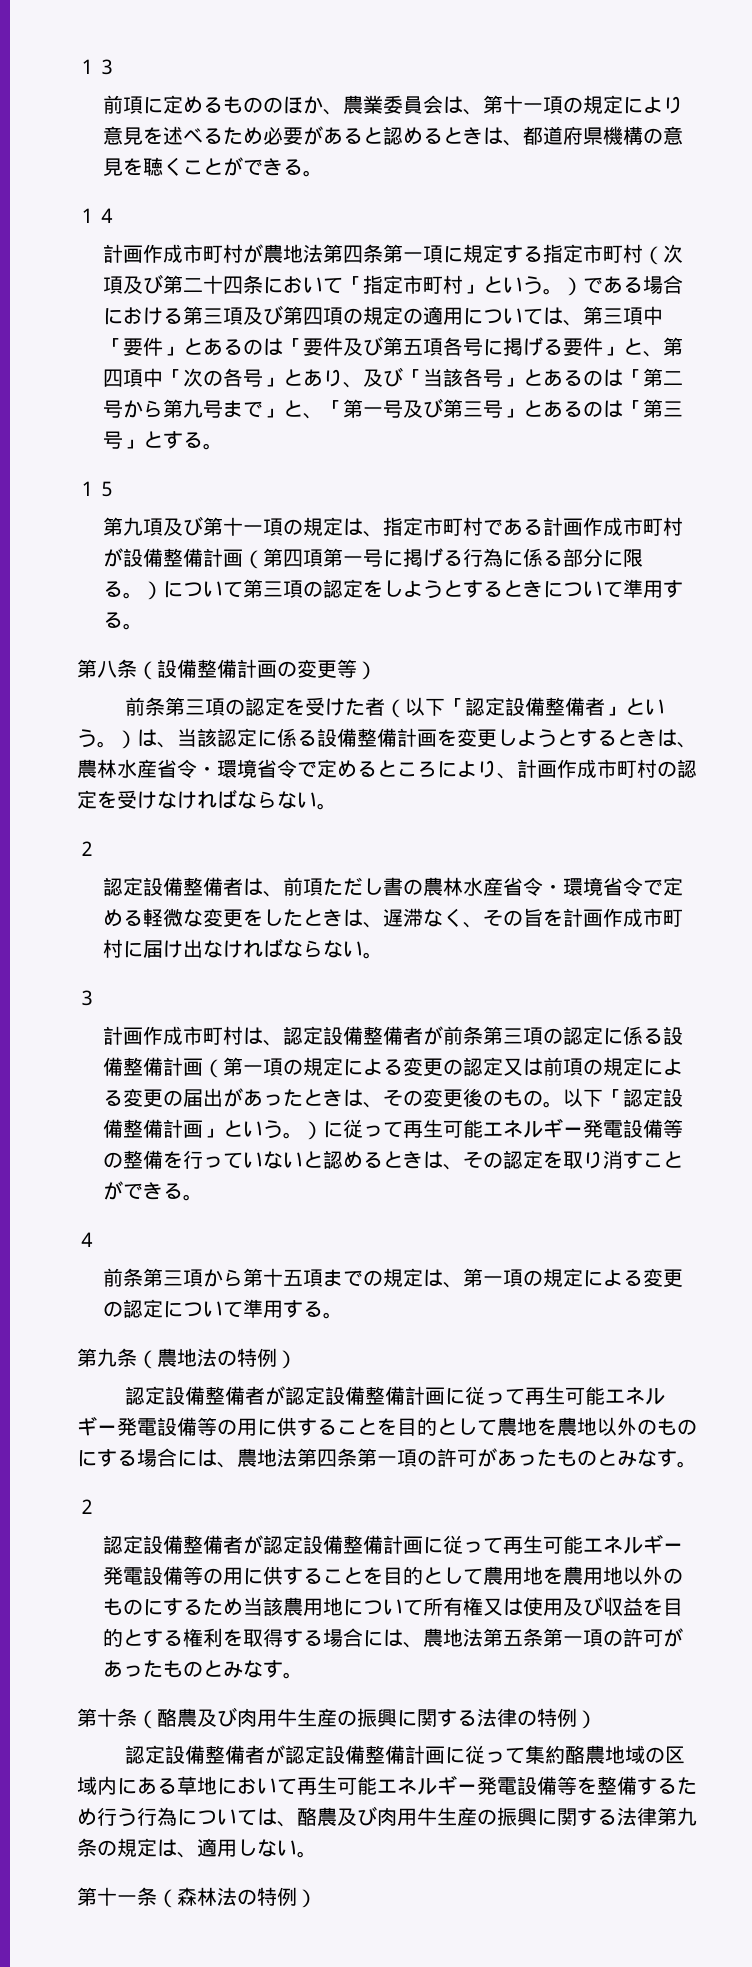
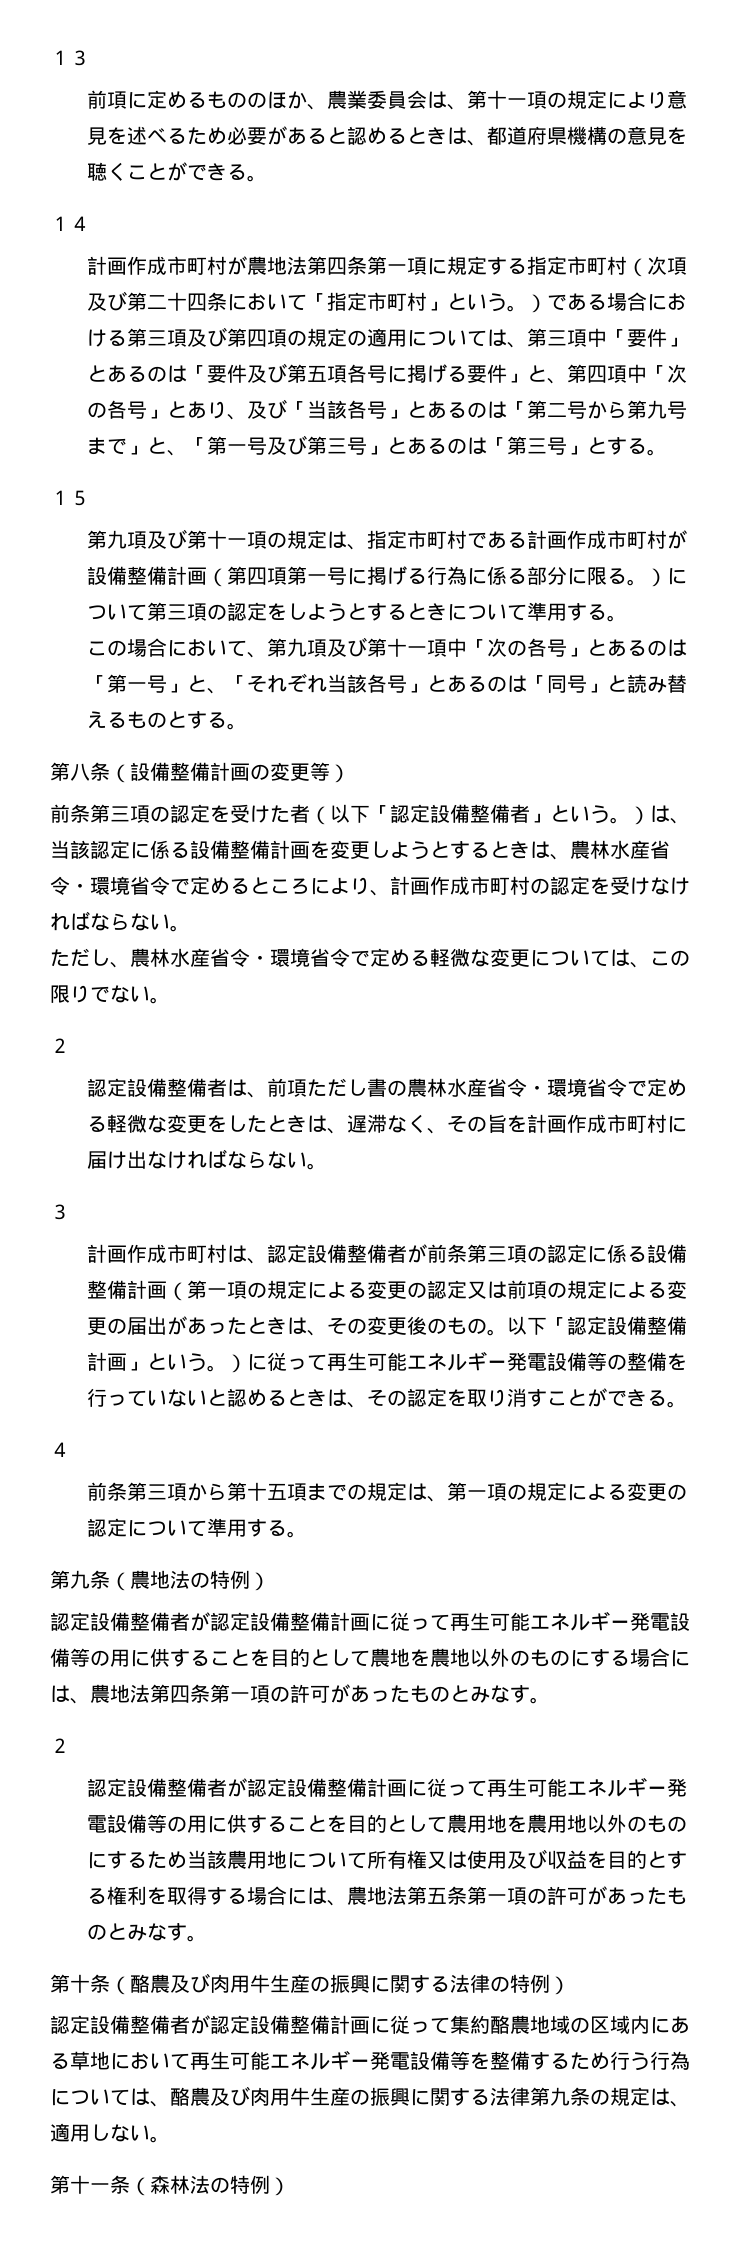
+ この場合において、第九項及び第十一項中「次の各号」とあるのは「第一号」と、「それぞれ当該各号」とあるのは「同号」と読み替えるものとする。
+ ただし、農林水産省令・環境省令で定める軽微な変更については、この限りでない。

